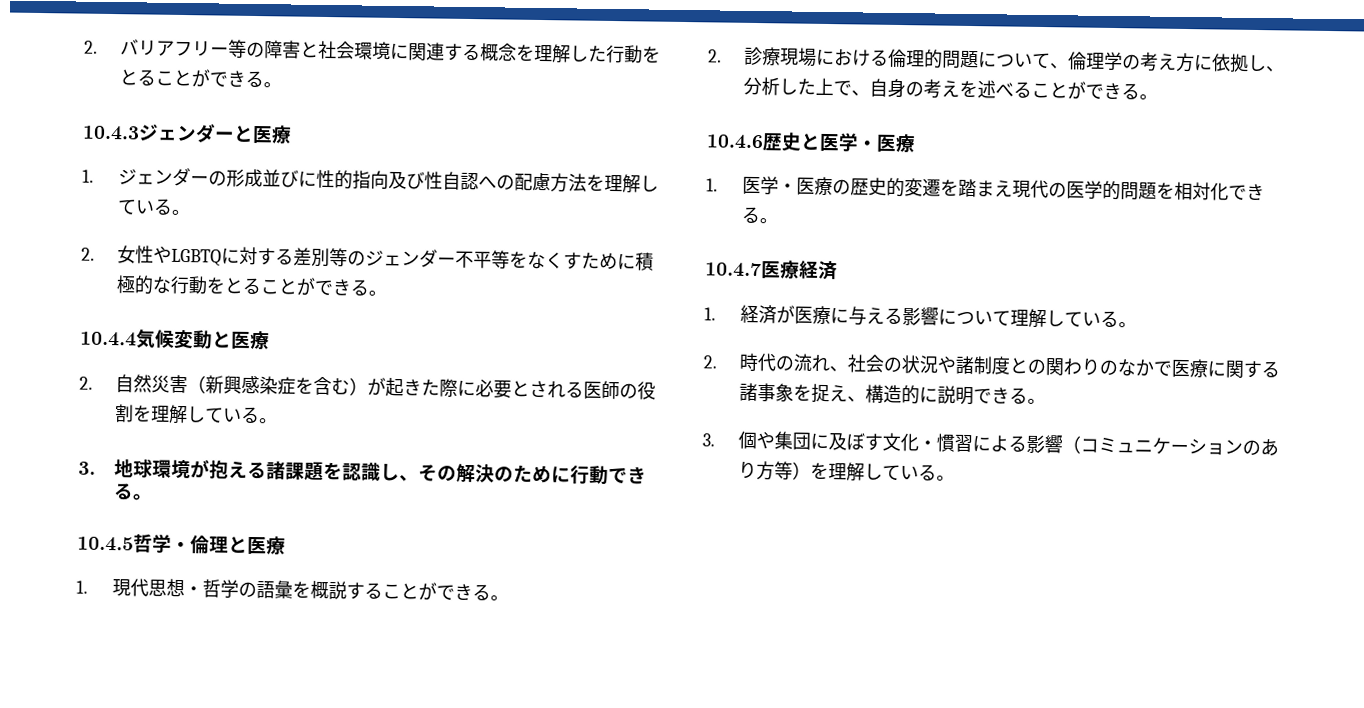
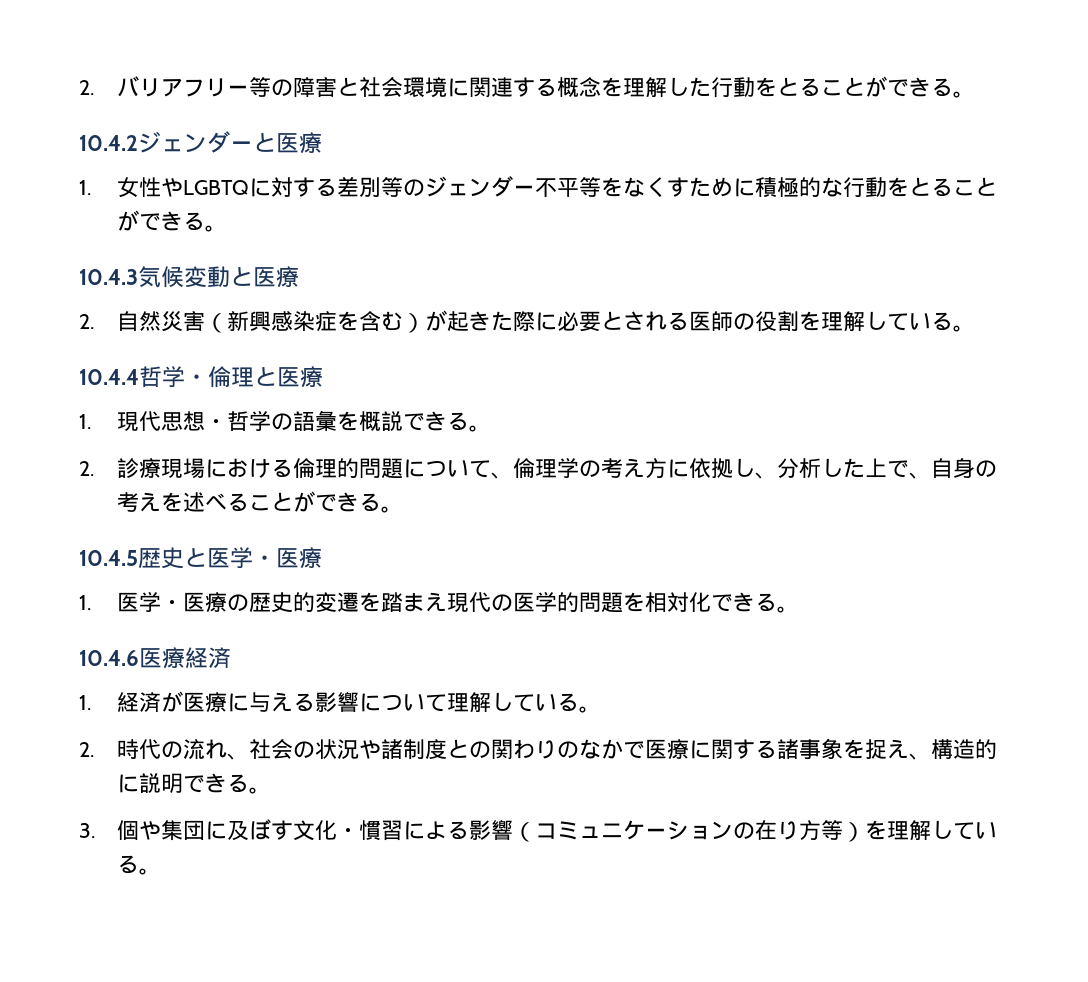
- 10.4.3ジェンダーと医療
+ 10.4.2ジェンダーと医療
- 1.ジェンダーの形成並びに性的指向及び性自認への配慮方法を理解している。
- 2.女性やLGBTQに対する差別等のジェンダー不平等をなくすために積極的な行動をとることができる。
+ 1.女性やLGBTQに対する差別等のジェンダー不平等をなくすために積極的な行動をとることができる。
- 10.4.4気候変動と医療
+ 10.4.3気候変動と医療
- 3.地球環境が抱える諸課題を認識し、その解決のために行動できる。
- 10.4.5哲学・倫理と医療
+ 10.4.4哲学・倫理と医療
- 1.現代思想・哲学の語彙を概説することができる。
+ 1.現代思想・哲学の語彙を概説できる。
- 10.4.6歴史と医学・医療
+ 10.4.5歴史と医学・医療
- 10.4.7医療経済
+ 10.4.6医療経済
- 3.個や集団に及ぼす文化・慣習による影響（コミュニケーションのあり方等）を理解している。
+ 3.個や集団に及ぼす文化・慣習による影響（コミュニケーションの在り方等）を理解している。

